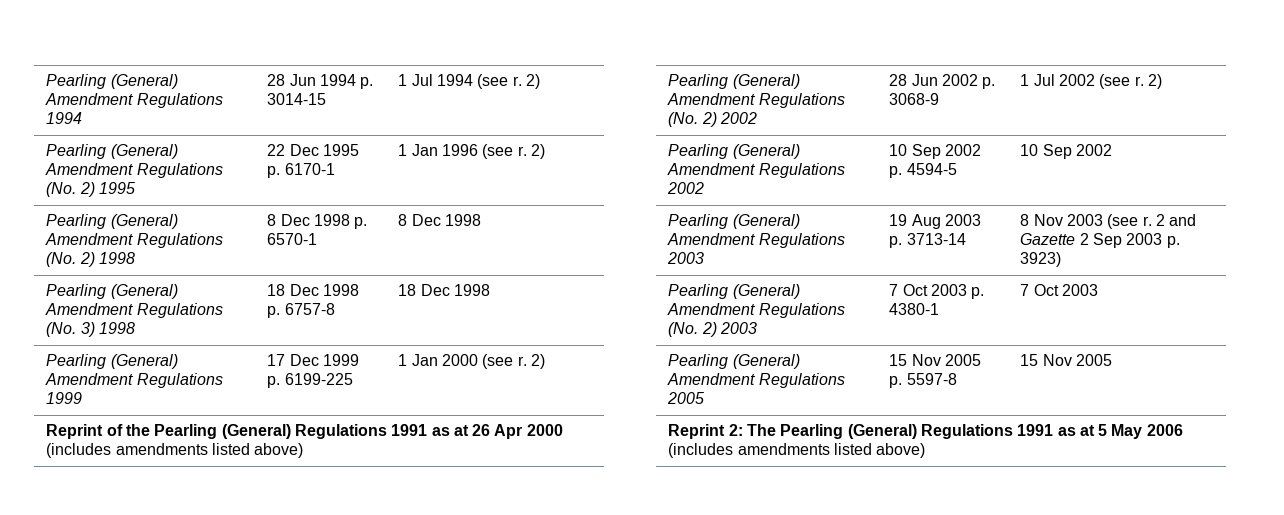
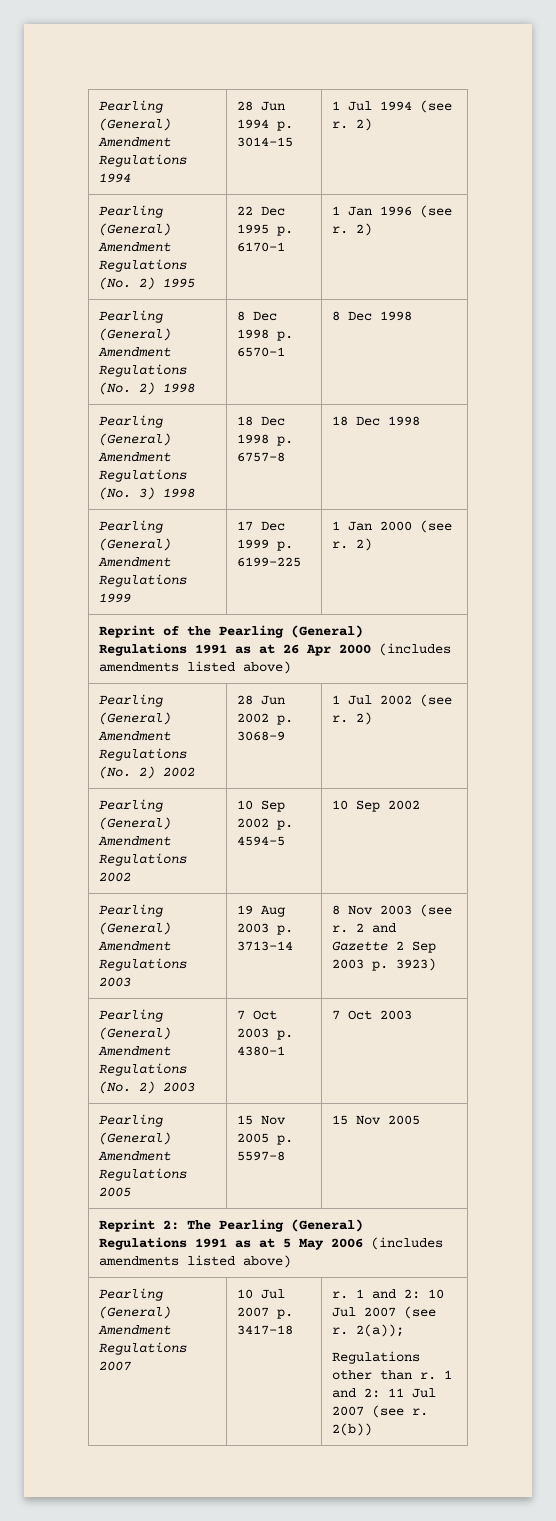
+ Pearling (General) Amendment Regulations 2007 | 10 Jul 2007 p. 3417-18 | r. 1 and 2: 10 Jul 2007 (see r. 2(a));
+ Regulations other than r. 1 and 2: 11 Jul 2007 (see r. 2(b))

